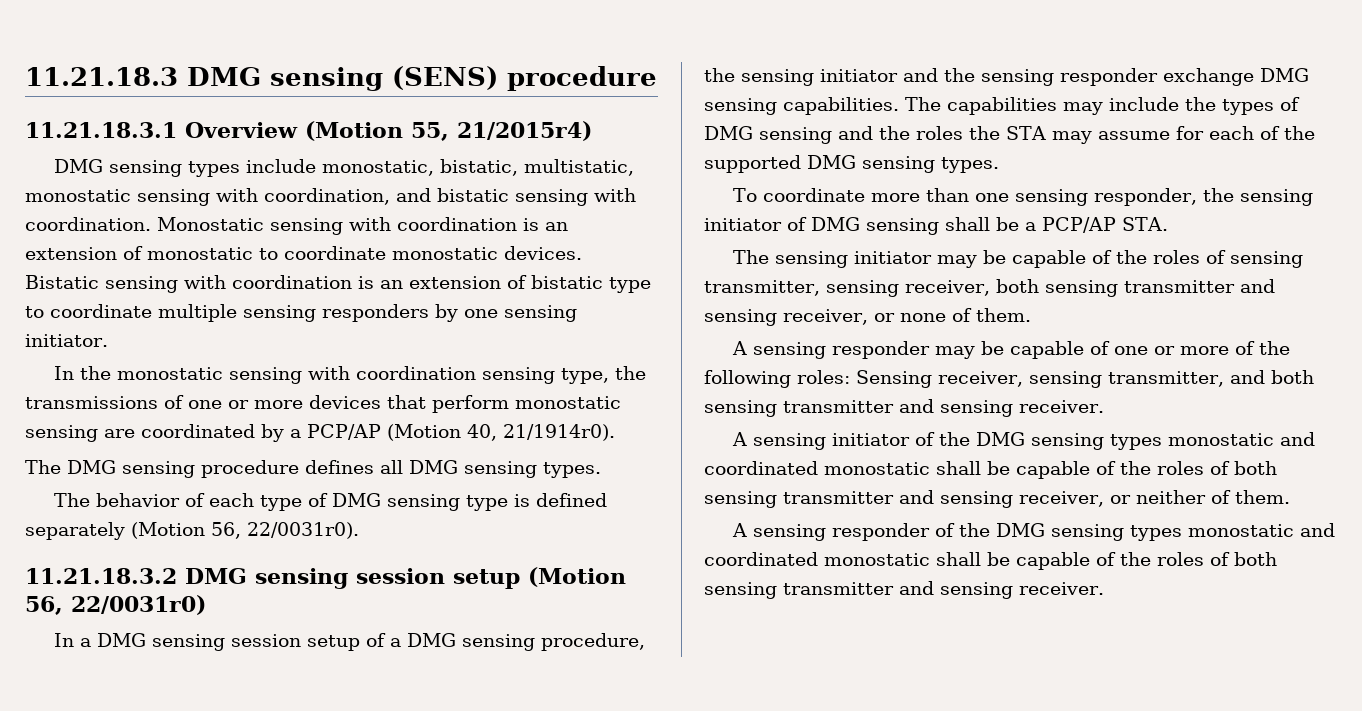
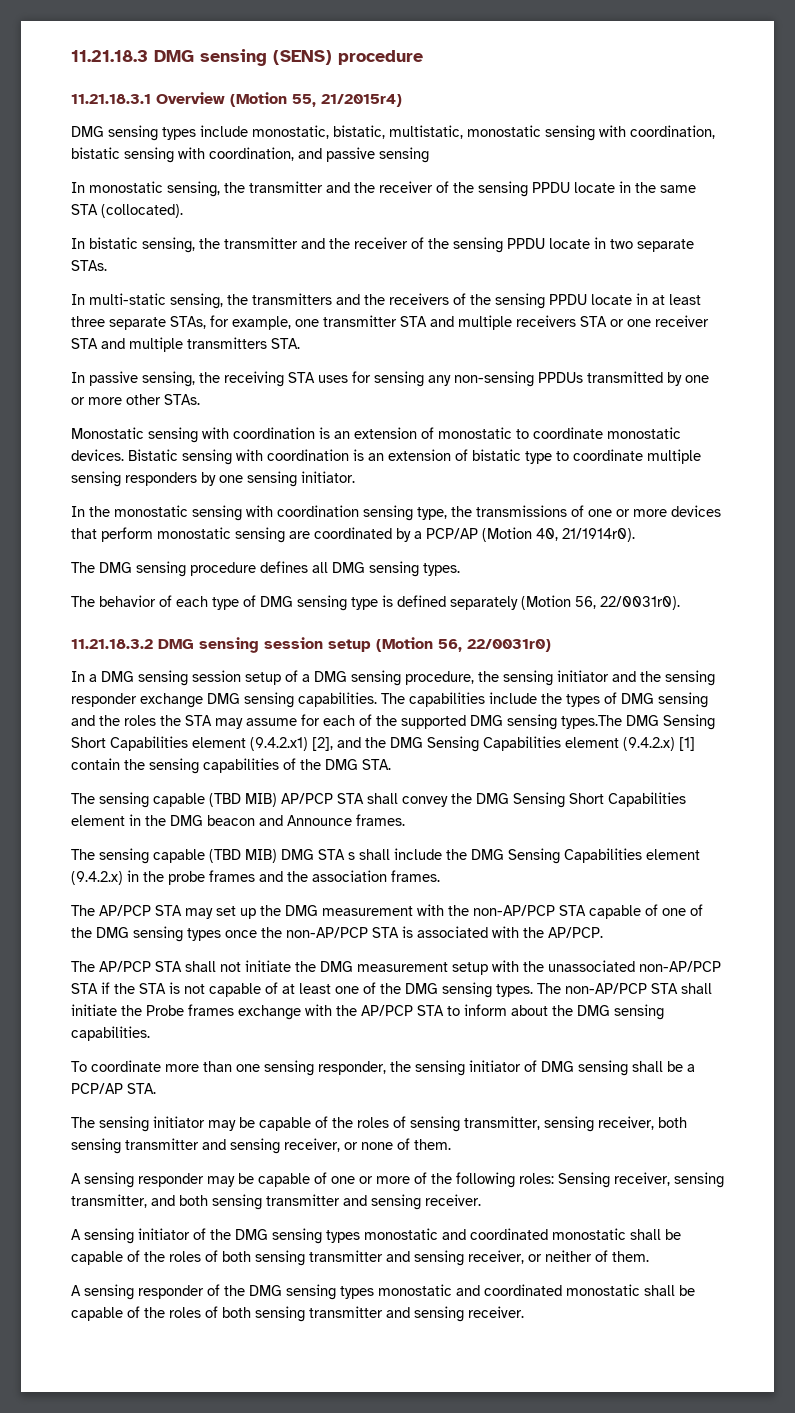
- DMG sensing types include monostatic, bistatic, multistatic, monostatic sensing with coordination, and bistatic sensing with coordination. Monostatic sensing with coordination is an extension of monostatic to coordinate monostatic devices.
+ DMG sensing types include monostatic, bistatic, multistatic, monostatic sensing with coordination, bistatic sensing with coordination, and passive sensing
+ In monostatic sensing, the transmitter and the receiver of the sensing PPDU locate in the same STA (collocated).
+ In bistatic sensing, the transmitter and the receiver of the sensing PPDU locate in two separate STAs.
+ In multi-static sensing, the transmitters and the receivers of the sensing PPDU locate in at least three separate STAs, for example, one transmitter STA and multiple receivers STA or one receiver STA and multiple transmitters STA.
+ In passive sensing, the receiving STA uses for sensing any non-sensing PPDUs transmitted by one or more other STAs.
+ Monostatic sensing with coordination is an extension of monostatic to coordinate monostatic devices.
- The capabilities may include the types of DMG sensing and the roles the STA may assume for each of the supported DMG sensing types.
+ The capabilities include the types of DMG sensing and the roles the STA may assume for each of the supported DMG sensing types.The DMG Sensing Short Capabilities element (9.4.2.x1) [2], and the DMG Sensing Capabilities element (9.4.2.x) [1] contain the sensing capabilities of the DMG STA.
+ The sensing capable (TBD MIB) AP/PCP STA shall convey the DMG Sensing Short Capabilities element in the DMG beacon and Announce frames.
+ The sensing capable (TBD MIB) DMG STA s shall include the DMG Sensing Capabilities element (9.4.2.x) in the probe frames and the association frames.
+ The AP/PCP STA may set up the DMG measurement with the non-AP/PCP STA capable of one of the DMG sensing types once the non-AP/PCP STA is associated with the AP/PCP.
+ The AP/PCP STA shall not initiate the DMG measurement setup with the unassociated non-AP/PCP STA if the STA is not capable of at least one of the DMG sensing types. The non-AP/PCP STA shall initiate the Probe frames exchange with the AP/PCP STA to inform about the DMG sensing capabilities.

